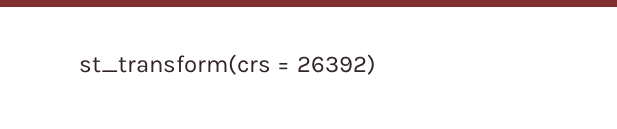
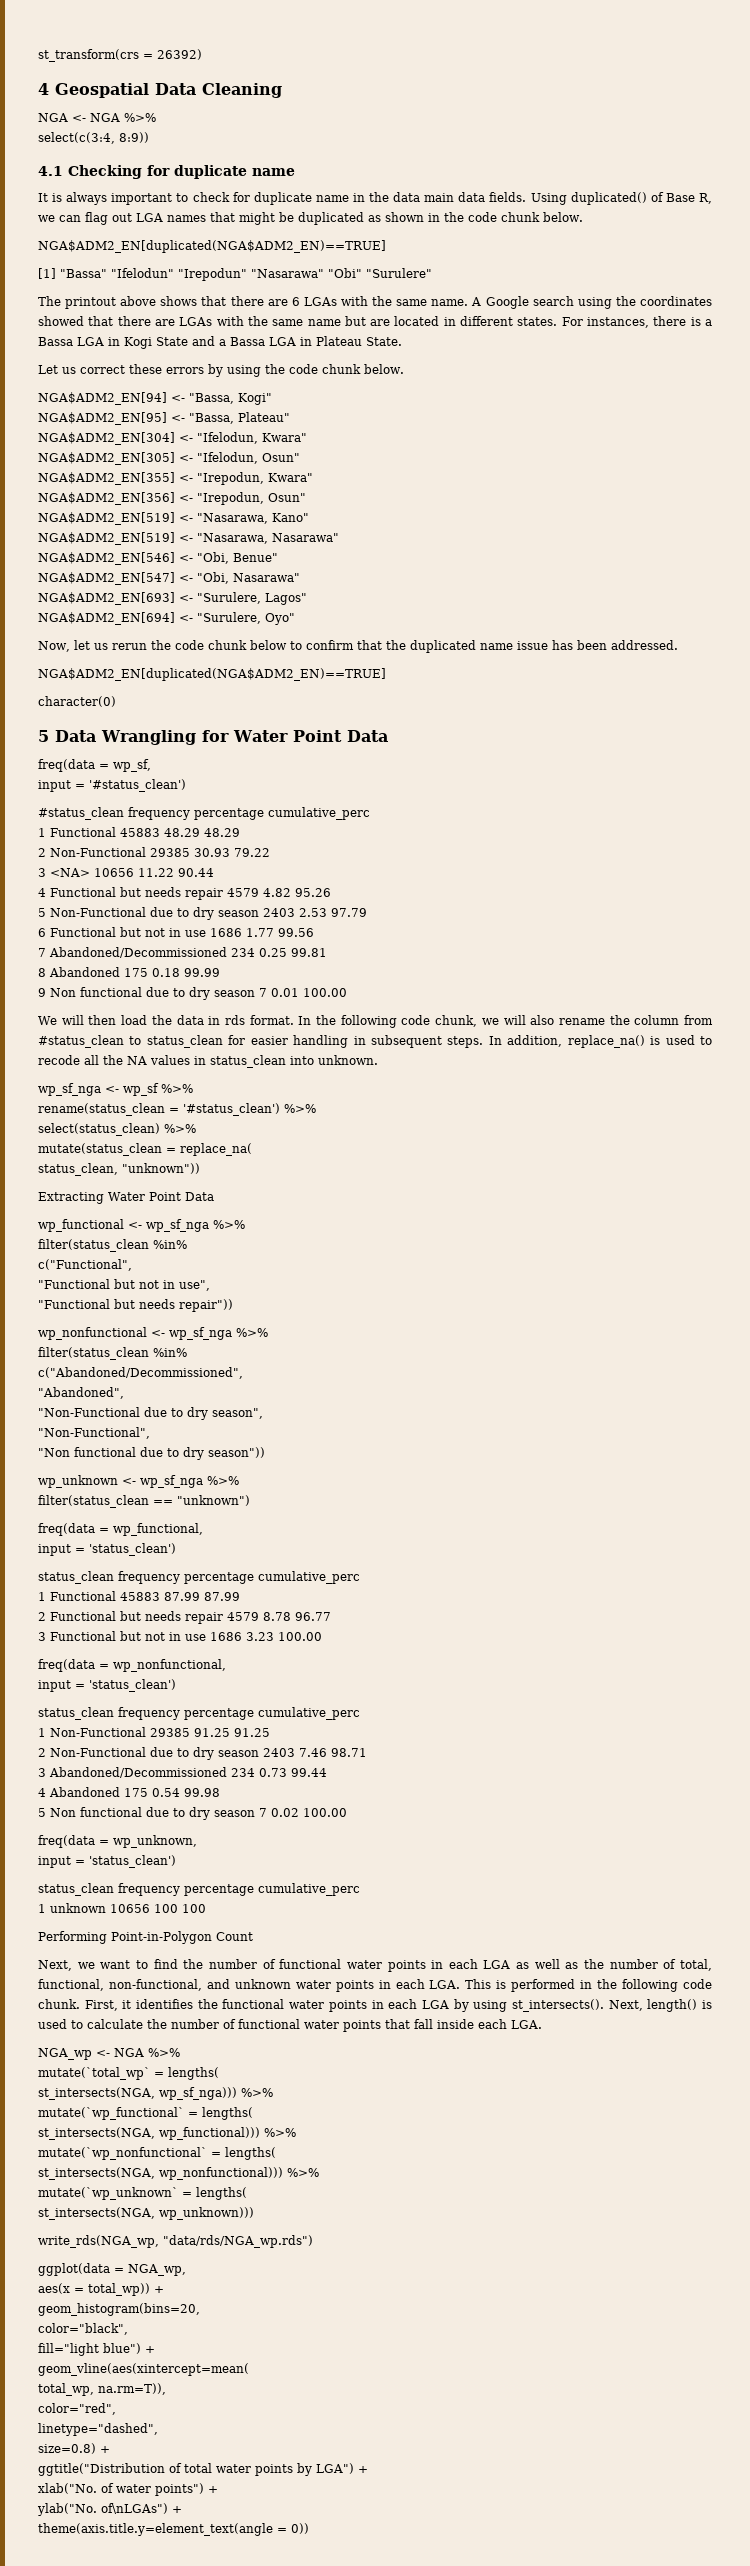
+ 4 Geospatial Data Cleaning
+ NGA <- NGA %>%
+ select(c(3:4, 8:9))
+ 4.1 Checking for duplicate name
+ It is always important to check for duplicate name in the data main data fields. Using duplicated() of Base R, we can flag out LGA names that might be duplicated as shown in the code chunk below.
+ NGA$ADM2_EN[duplicated(NGA$ADM2_EN)==TRUE]
+ [1] "Bassa" "Ifelodun" "Irepodun" "Nasarawa" "Obi" "Surulere"
+ The printout above shows that there are 6 LGAs with the same name. A Google search using the coordinates showed that there are LGAs with the same name but are located in different states. For instances, there is a Bassa LGA in Kogi State and a Bassa LGA in Plateau State.
+ Let us correct these errors by using the code chunk below.
+ NGA$ADM2_EN[94] <- "Bassa, Kogi"
+ NGA$ADM2_EN[95] <- "Bassa, Plateau"
+ NGA$ADM2_EN[304] <- "Ifelodun, Kwara"
+ NGA$ADM2_EN[305] <- "Ifelodun, Osun"
+ NGA$ADM2_EN[355] <- "Irepodun, Kwara"
+ NGA$ADM2_EN[356] <- "Irepodun, Osun"
+ NGA$ADM2_EN[519] <- "Nasarawa, Kano"
+ NGA$ADM2_EN[519] <- "Nasarawa, Nasarawa"
+ NGA$ADM2_EN[546] <- "Obi, Benue"
+ NGA$ADM2_EN[547] <- "Obi, Nasarawa"
+ NGA$ADM2_EN[693] <- "Surulere, Lagos"
+ NGA$ADM2_EN[694] <- "Surulere, Oyo"
+ Now, let us rerun the code chunk below to confirm that the duplicated name issue has been addressed.
+ NGA$ADM2_EN[duplicated(NGA$ADM2_EN)==TRUE]
+ character(0)
+ 5 Data Wrangling for Water Point Data
+ freq(data = wp_sf,
+ input = '#status_clean')
+ #status_clean frequency percentage cumulative_perc
+ 1 Functional 45883 48.29 48.29
+ 2 Non-Functional 29385 30.93 79.22
+ 3 <NA> 10656 11.22 90.44
+ 4 Functional but needs repair 4579 4.82 95.26
+ 5 Non-Functional due to dry season 2403 2.53 97.79
+ 6 Functional but not in use 1686 1.77 99.56
+ 7 Abandoned/Decommissioned 234 0.25 99.81
+ 8 Abandoned 175 0.18 99.99
+ 9 Non functional due to dry season 7 0.01 100.00
+ We will then load the data in rds format. In the following code chunk, we will also rename the column from #status_clean to status_clean for easier handling in subsequent steps. In addition, replace_na() is used to recode all the NA values in status_clean into unknown.
+ wp_sf_nga <- wp_sf %>%
+ rename(status_clean = '#status_clean') %>%
+ select(status_clean) %>%
+ mutate(status_clean = replace_na(
+ status_clean, "unknown"))
+ Extracting Water Point Data
+ wp_functional <- wp_sf_nga %>%
+ filter(status_clean %in%
+ c("Functional",
+ "Functional but not in use",
+ "Functional but needs repair"))
+ wp_nonfunctional <- wp_sf_nga %>%
+ filter(status_clean %in%
+ c("Abandoned/Decommissioned",
+ "Abandoned",
+ "Non-Functional due to dry season",
+ "Non-Functional",
+ "Non functional due to dry season"))
+ wp_unknown <- wp_sf_nga %>%
+ filter(status_clean == "unknown")
+ freq(data = wp_functional,
+ input = 'status_clean')
+ status_clean frequency percentage cumulative_perc
+ 1 Functional 45883 87.99 87.99
+ 2 Functional but needs repair 4579 8.78 96.77
+ 3 Functional but not in use 1686 3.23 100.00
+ freq(data = wp_nonfunctional,
+ input = 'status_clean')
+ status_clean frequency percentage cumulative_perc
+ 1 Non-Functional 29385 91.25 91.25
+ 2 Non-Functional due to dry season 2403 7.46 98.71
+ 3 Abandoned/Decommissioned 234 0.73 99.44
+ 4 Abandoned 175 0.54 99.98
+ 5 Non functional due to dry season 7 0.02 100.00
+ freq(data = wp_unknown,
+ input = 'status_clean')
+ status_clean frequency percentage cumulative_perc
+ 1 unknown 10656 100 100
+ Performing Point-in-Polygon Count
+ Next, we want to find the number of functional water points in each LGA as well as the number of total, functional, non-functional, and unknown water points in each LGA. This is performed in the following code chunk. First, it identifies the functional water points in each LGA by using st_intersects(). Next, length() is used to calculate the number of functional water points that fall inside each LGA.
+ NGA_wp <- NGA %>%
+ mutate(`total_wp` = lengths(
+ st_intersects(NGA, wp_sf_nga))) %>%
+ mutate(`wp_functional` = lengths(
+ st_intersects(NGA, wp_functional))) %>%
+ mutate(`wp_nonfunctional` = lengths(
+ st_intersects(NGA, wp_nonfunctional))) %>%
+ mutate(`wp_unknown` = lengths(
+ st_intersects(NGA, wp_unknown)))
+ write_rds(NGA_wp, "data/rds/NGA_wp.rds")
+ ggplot(data = NGA_wp,
+ aes(x = total_wp)) +
+ geom_histogram(bins=20,
+ color="black",
+ fill="light blue") +
+ geom_vline(aes(xintercept=mean(
+ total_wp, na.rm=T)),
+ color="red",
+ linetype="dashed",
+ size=0.8) +
+ ggtitle("Distribution of total water points by LGA") +
+ xlab("No. of water points") +
+ ylab("No. of\nLGAs") +
+ theme(axis.title.y=element_text(angle = 0))

